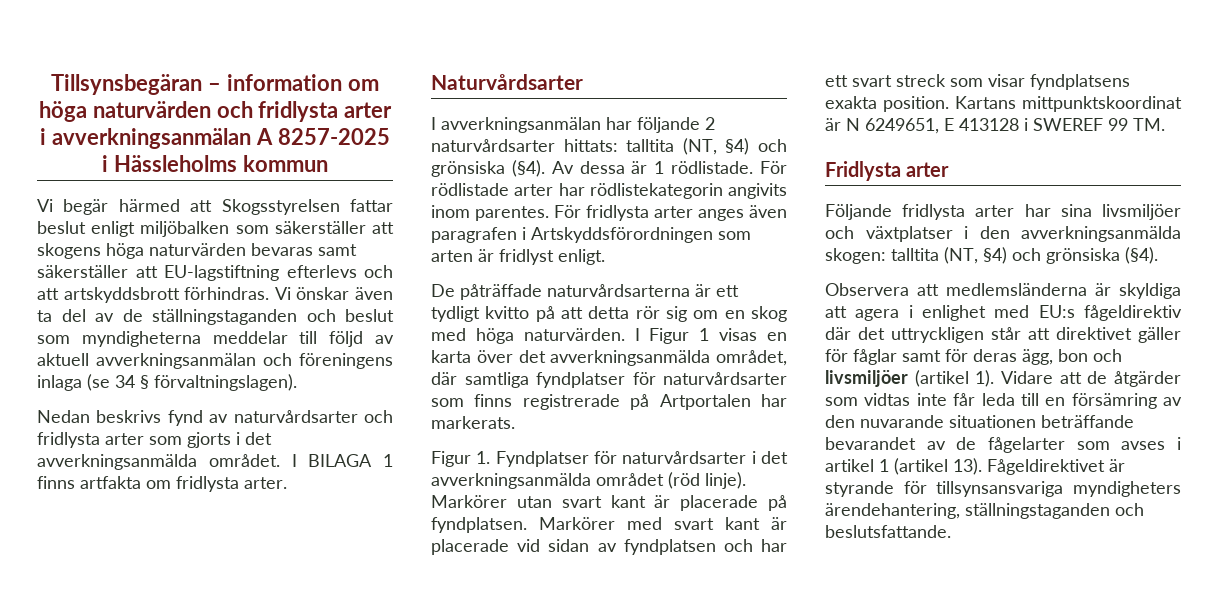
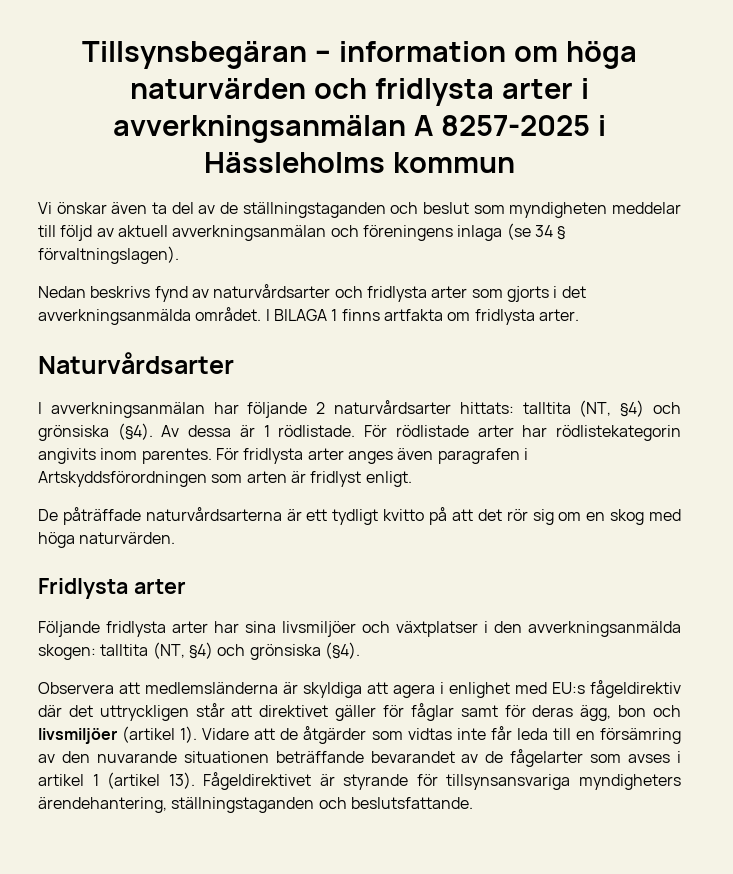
- Vi begär härmed att Skogsstyrelsen fattar beslut enligt miljöbalken som säkerställer att skogens höga naturvärden bevaras samt säkerställer att EU-lagstiftning efterlevs och att artskyddsbrott förhindras. Vi önskar även ta del av de ställningstaganden och beslut som myndigheterna meddelar till följd av aktuell avverkningsanmälan och föreningens inlaga (se 34 § förvaltningslagen).
+ Vi önskar även ta del av de ställningstaganden och beslut som myndigheten meddelar till följd av aktuell avverkningsanmälan och föreningens inlaga (se 34 § förvaltningslagen).
- De påträffade naturvårdsarterna är ett tydligt kvitto på att detta rör sig om en skog med höga naturvärden. I Figur 1 visas en karta över det avverkningsanmälda området, där samtliga fyndplatser för naturvårdsarter som finns registrerade på Artportalen har markerats.
- Figur 1. Fyndplatser för naturvårdsarter i det avverkningsanmälda området (röd linje). Markörer utan svart kant är placerade på fyndplatsen. Markörer med svart kant är placerade vid sidan av fyndplatsen och har ett svart streck som visar fyndplatsens exakta position. Kartans mittpunktskoordinat är N 6249651, E 413128 i SWEREF 99 TM.
+ De påträffade naturvårdsarterna är ett tydligt kvitto på att det rör sig om en skog med höga naturvärden.

